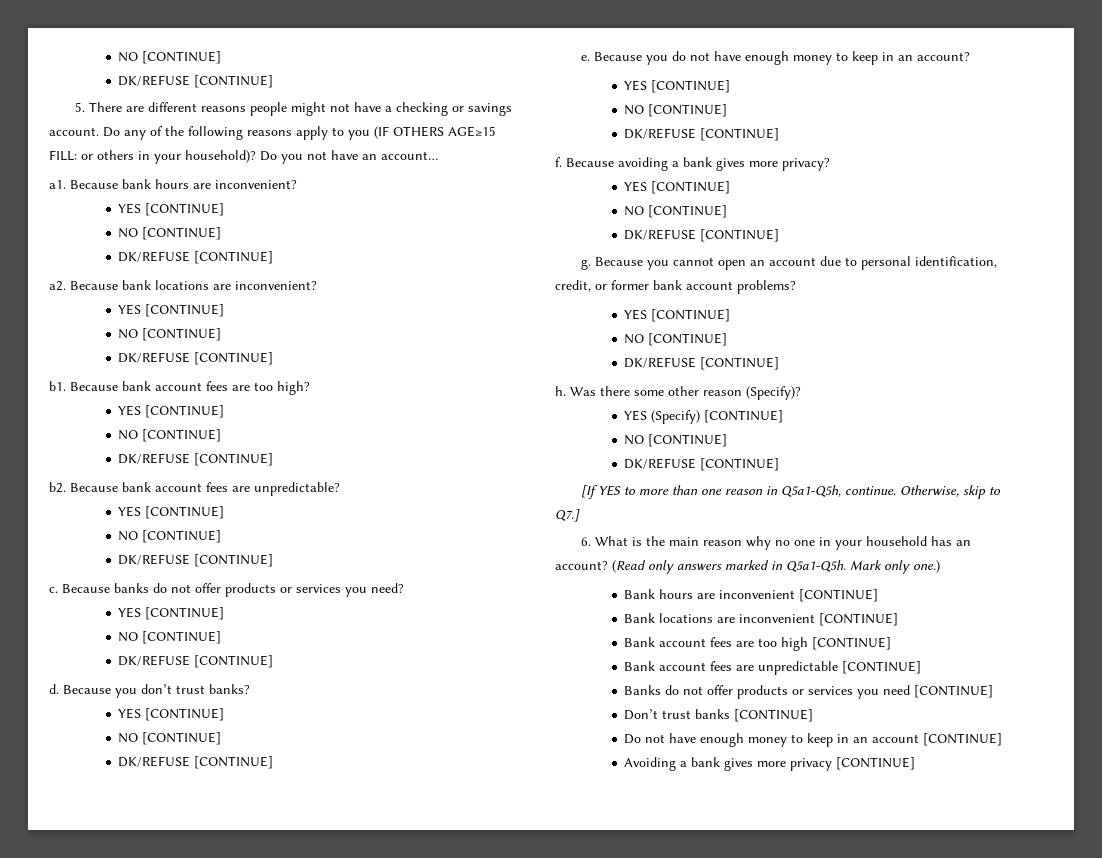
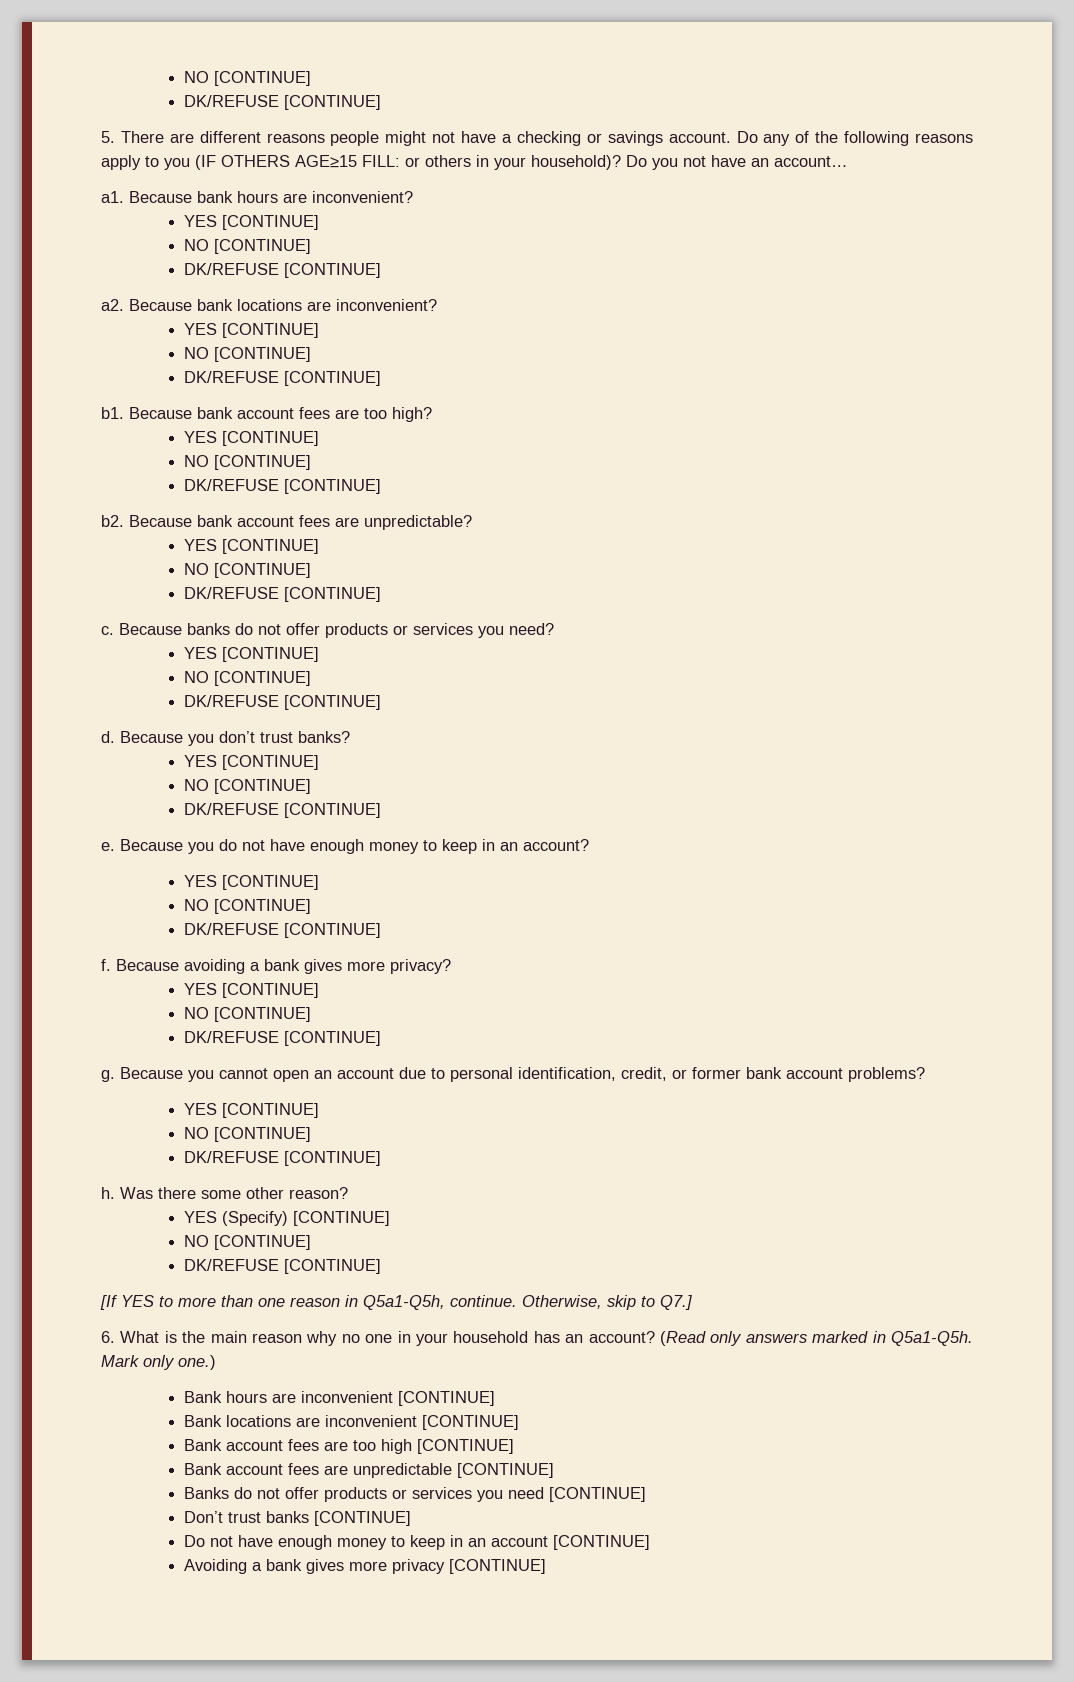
- Was there some other reason (Specify)?
+ Was there some other reason?

